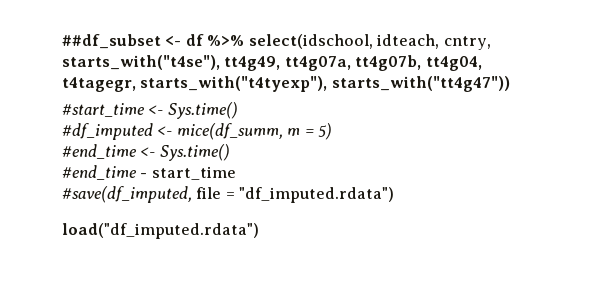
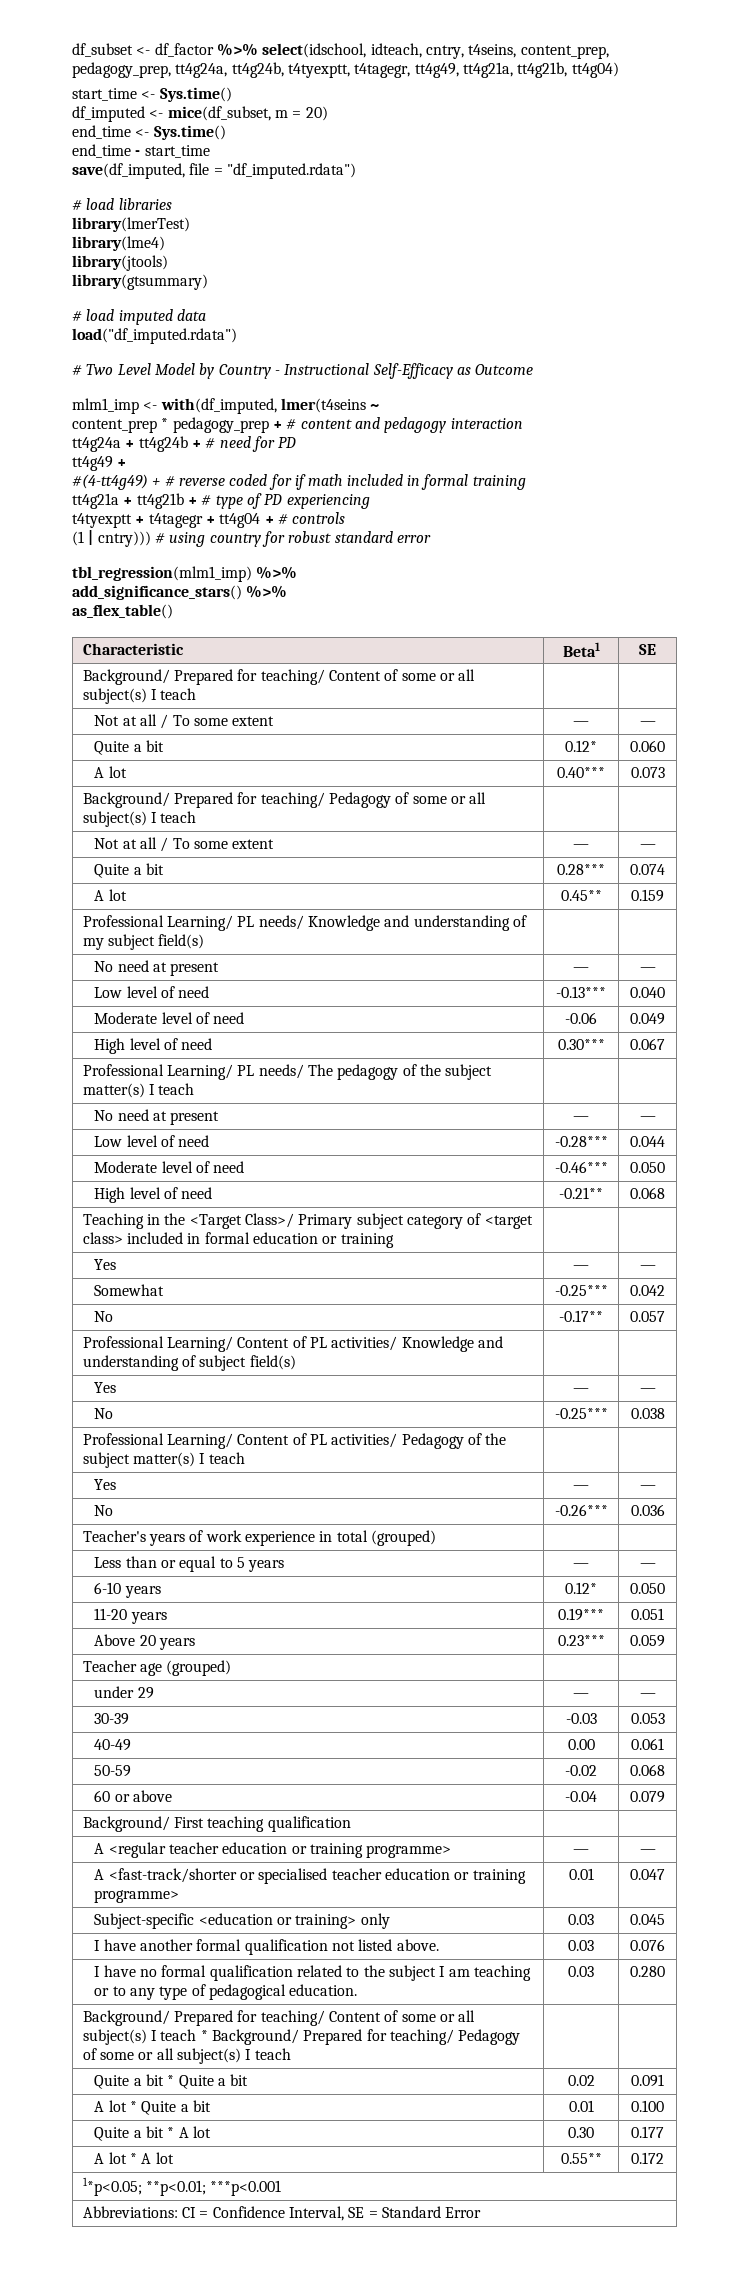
- ##df_subset <- df %>% select(idschool, idteach, cntry, starts_with("t4se"), tt4g49, tt4g07a, tt4g07b, tt4g04, t4tagegr, starts_with("t4tyexp"), starts_with("tt4g47"))
- #start_time <- Sys.time()
- #df_imputed <- mice(df_summ, m = 5)
- #end_time <- Sys.time()
- #end_time - start_time
+ df_subset <- df_factor %>% select(idschool, idteach, cntry, t4seins, content_prep, pedagogy_prep, tt4g24a, tt4g24b, t4tyexptt, t4tagegr, tt4g49, tt4g21a, tt4g21b, tt4g04)
+ start_time <- Sys.time()
+ df_imputed <- mice(df_subset, m = 20)
+ end_time <- Sys.time()
+ end_time - start_time
- #save(df_imputed, file = "df_imputed.rdata")
+ save(df_imputed, file = "df_imputed.rdata")
+ # load libraries
+ library(lmerTest)
+ library(lme4)
+ library(jtools)
+ library(gtsummary)
+ # load imputed data
  load("df_imputed.rdata")
+ # Two Level Model by Country - Instructional Self-Efficacy as Outcome
+ mlm1_imp <- with(df_imputed, lmer(t4seins ~
+ content_prep * pedagogy_prep + # content and pedagogy interaction
+ tt4g24a + tt4g24b + # need for PD
+ tt4g49 +
+ #(4-tt4g49) + # reverse coded for if math included in formal training
+ tt4g21a + tt4g21b + # type of PD experiencing
+ t4tyexptt + t4tagegr + tt4g04 + # controls
+ (1 | cntry))) # using country for robust standard error
+ tbl_regression(mlm1_imp) %>%
+ add_significance_stars() %>%
+ as_flex_table()
+ Characteristic | Beta1 | SE
+ Background/ Prepared for teaching/ Content of some or all subject(s) I teach | |
+ Not at all / To some extent | — | —
+ Quite a bit | 0.12* | 0.060
+ A lot | 0.40*** | 0.073
+ Background/ Prepared for teaching/ Pedagogy of some or all subject(s) I teach | |
+ Not at all / To some extent | — | —
+ Quite a bit | 0.28*** | 0.074
+ A lot | 0.45** | 0.159
+ Professional Learning/ PL needs/ Knowledge and understanding of my subject field(s) | |
+ No need at present | — | —
+ Low level of need | -0.13*** | 0.040
+ Moderate level of need | -0.06 | 0.049
+ High level of need | 0.30*** | 0.067
+ Professional Learning/ PL needs/ The pedagogy of the subject matter(s) I teach | |
+ No need at present | — | —
+ Low level of need | -0.28*** | 0.044
+ Moderate level of need | -0.46*** | 0.050
+ High level of need | -0.21** | 0.068
+ Teaching in the <Target Class>/ Primary subject category of <target class> included in formal education or training | |
+ Yes | — | —
+ Somewhat | -0.25*** | 0.042
+ No | -0.17** | 0.057
+ Professional Learning/ Content of PL activities/ Knowledge and understanding of subject field(s) | |
+ Yes | — | —
+ No | -0.25*** | 0.038
+ Professional Learning/ Content of PL activities/ Pedagogy of the subject matter(s) I teach | |
+ Yes | — | —
+ No | -0.26*** | 0.036
+ Teacher's years of work experience in total (grouped) | |
+ Less than or equal to 5 years | — | —
+ 6-10 years | 0.12* | 0.050
+ 11-20 years | 0.19*** | 0.051
+ Above 20 years | 0.23*** | 0.059
+ Teacher age (grouped) | |
+ under 29 | — | —
+ 30-39 | -0.03 | 0.053
+ 40-49 | 0.00 | 0.061
+ 50-59 | -0.02 | 0.068
+ 60 or above | -0.04 | 0.079
+ Background/ First teaching qualification | |
+ A <regular teacher education or training programme> | — | —
+ A <fast-track/shorter or specialised teacher education or training programme> | 0.01 | 0.047
+ Subject-specific <education or training> only | 0.03 | 0.045
+ I have another formal qualification not listed above. | 0.03 | 0.076
+ I have no formal qualification related to the subject I am teaching or to any type of pedagogical education. | 0.03 | 0.280
+ Background/ Prepared for teaching/ Content of some or all subject(s) I teach * Background/ Prepared for teaching/ Pedagogy of some or all subject(s) I teach | |
+ Quite a bit * Quite a bit | 0.02 | 0.091
+ A lot * Quite a bit | 0.01 | 0.100
+ Quite a bit * A lot | 0.30 | 0.177
+ A lot * A lot | 0.55** | 0.172
+ 1*p<0.05; **p<0.01; ***p<0.001
+ Abbreviations: CI = Confidence Interval, SE = Standard Error

